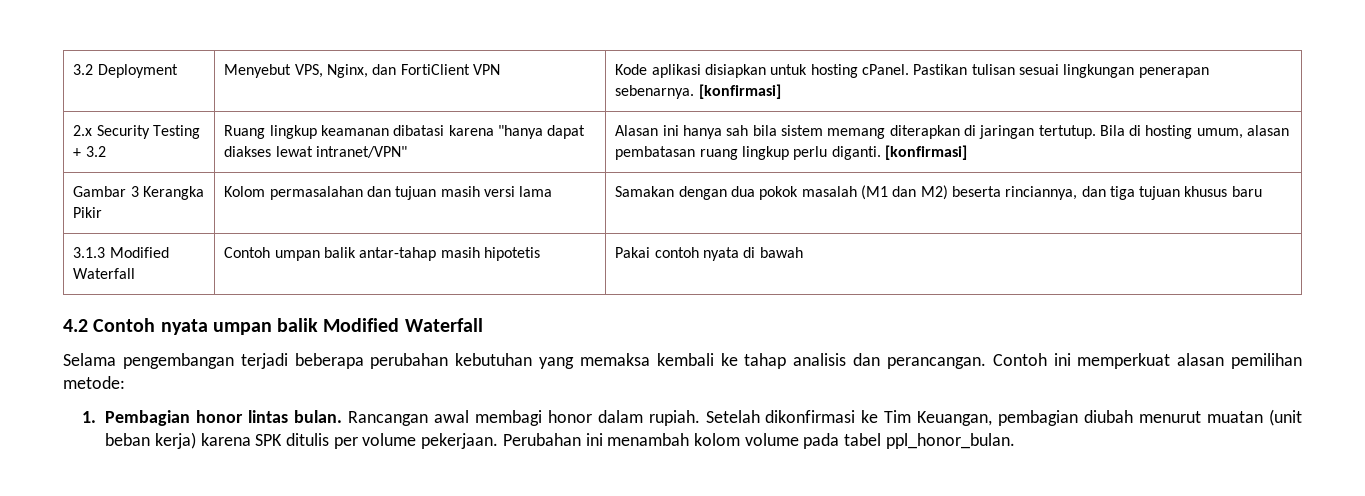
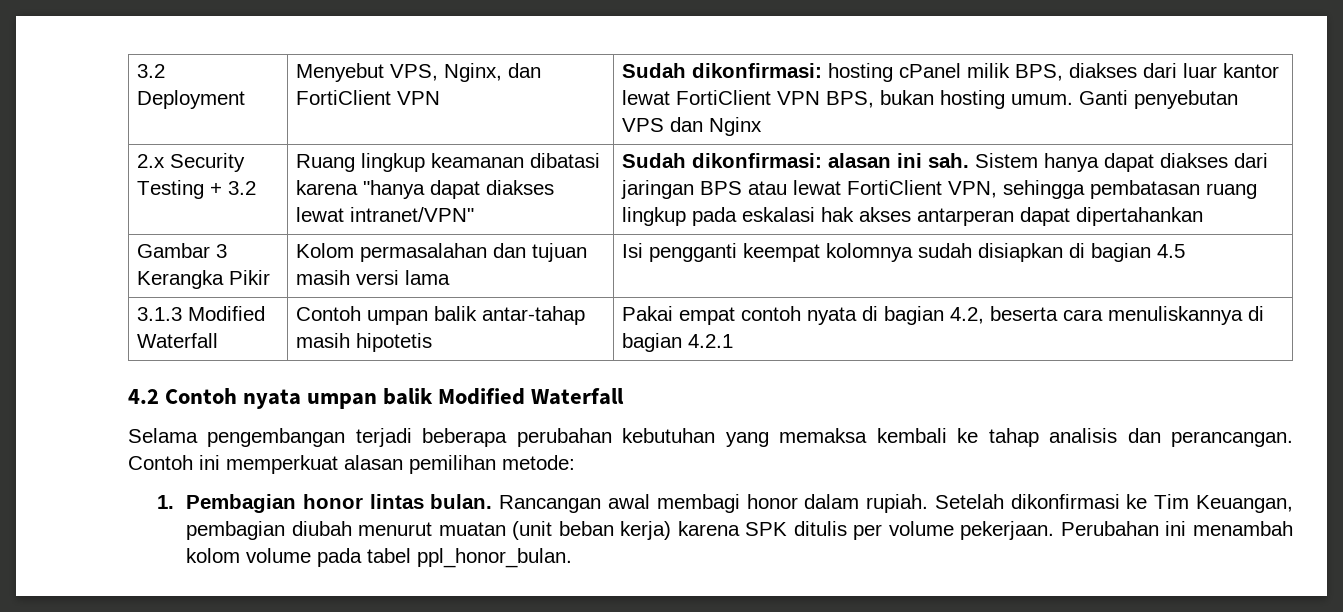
- 3.2 Deployment | Menyebut VPS, Nginx, dan FortiClient VPN | Kode aplikasi disiapkan untuk hosting cPanel. Pastikan tulisan sesuai lingkungan penerapan sebenarnya. [konfirmasi]
+ 3.2 Deployment | Menyebut VPS, Nginx, dan FortiClient VPN | Sudah dikonfirmasi: hosting cPanel milik BPS, diakses dari luar kantor lewat FortiClient VPN BPS, bukan hosting umum. Ganti penyebutan VPS dan Nginx
- Alasan ini hanya sah bila sistem memang diterapkan di jaringan tertutup. Bila di hosting umum, alasan pembatasan ruang lingkup perlu diganti. [konfirmasi]
+ Sudah dikonfirmasi: alasan ini sah. Sistem hanya dapat diakses dari jaringan BPS atau lewat FortiClient VPN, sehingga pembatasan ruang lingkup pada eskalasi hak akses antarperan dapat dipertahankan
- Gambar 3 Kerangka Pikir | Kolom permasalahan dan tujuan masih versi lama | Samakan dengan dua pokok masalah (M1 dan M2) beserta rinciannya, dan tiga tujuan khusus baru
+ Gambar 3 Kerangka Pikir | Kolom permasalahan dan tujuan masih versi lama | Isi pengganti keempat kolomnya sudah disiapkan di bagian 4.5
- 3.1.3 Modified Waterfall | Contoh umpan balik antar-tahap masih hipotetis | Pakai contoh nyata di bawah
+ 3.1.3 Modified Waterfall | Contoh umpan balik antar-tahap masih hipotetis | Pakai empat contoh nyata di bagian 4.2, beserta cara menuliskannya di bagian 4.2.1

